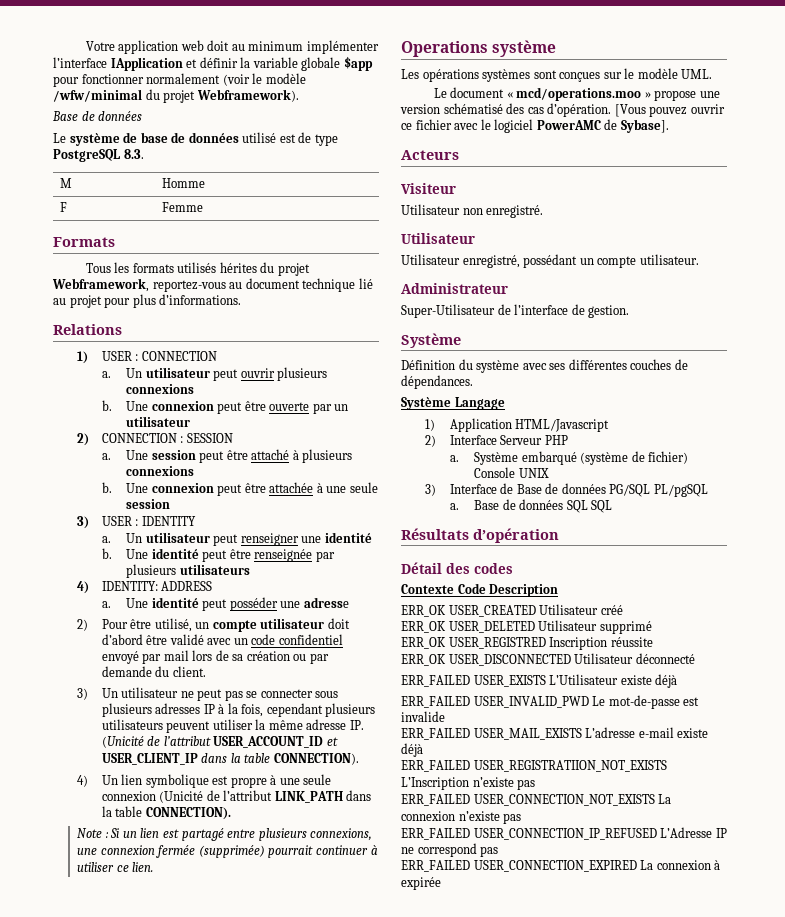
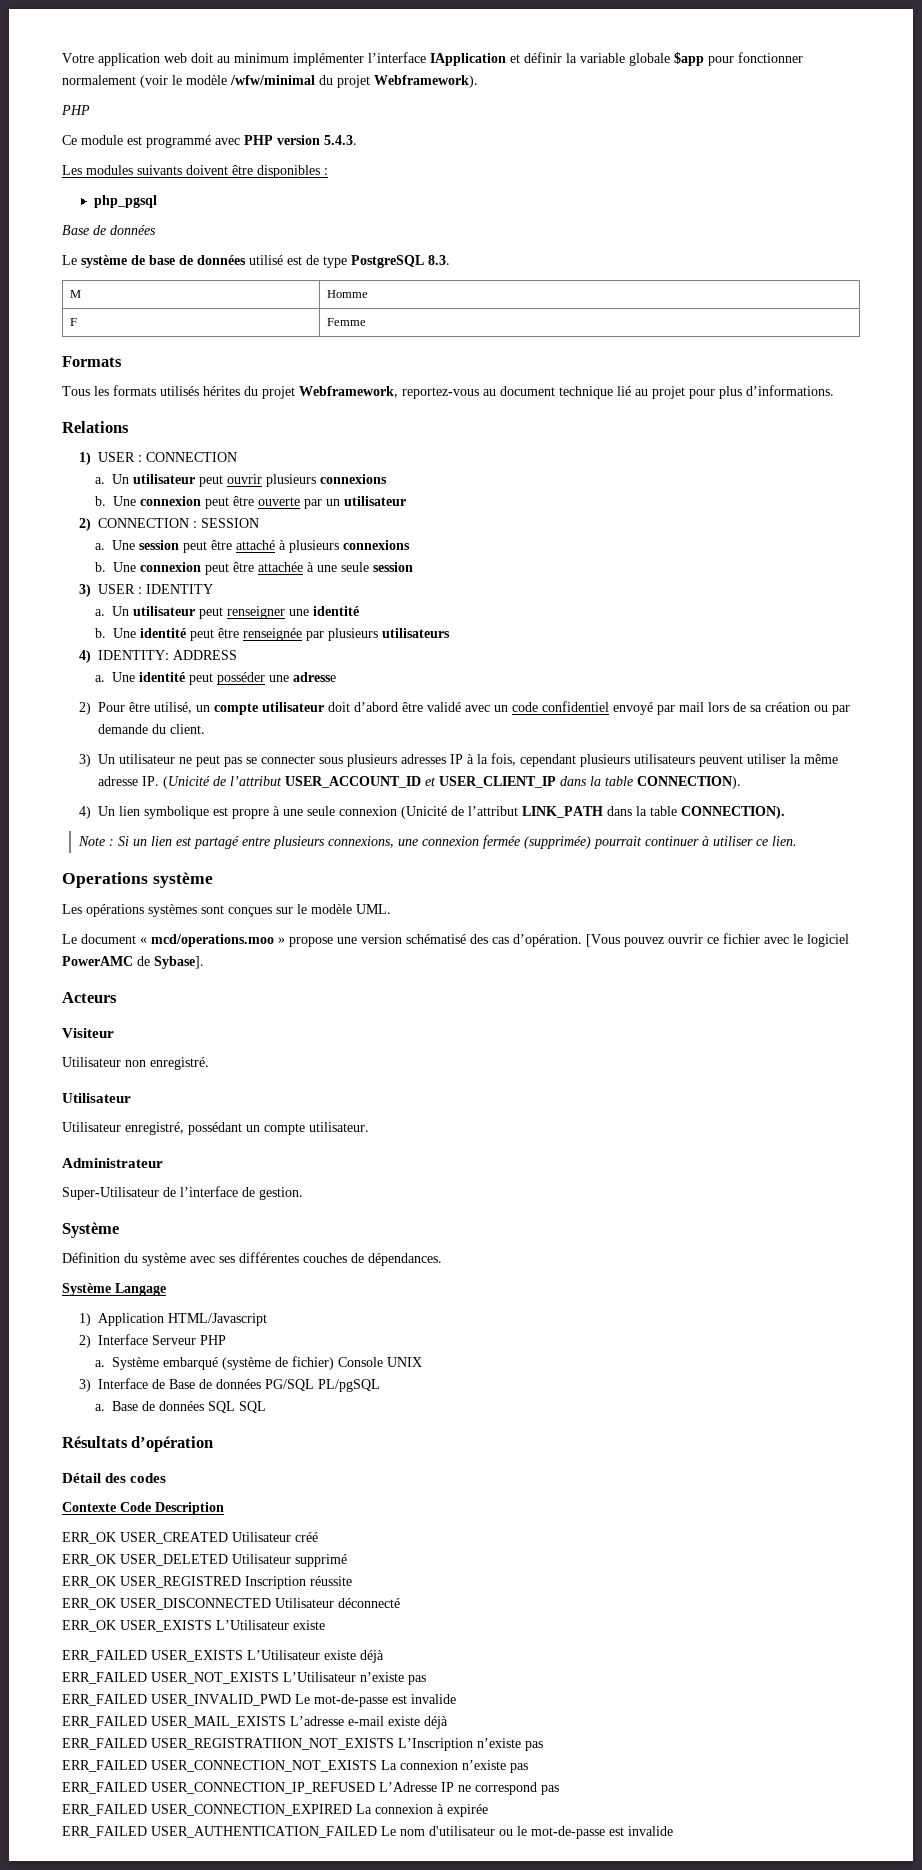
  Votre application web doit au minimum implémenter l’interface IApplication et définir la variable globale $app pour fonctionner normalement (voir le modèle /wfw/minimal du projet Webframework).
+ PHP
+ Ce module est programmé avec PHP version 5.4.3.
+ Les modules suivants doivent être disponibles :
+ php_pgsql
+ ERR_OK USER_EXISTS L’Utilisateur existe
+ ERR_FAILED USER_NOT_EXISTS L’Utilisateur n’existe pas
+ ERR_FAILED USER_AUTHENTICATION_FAILED Le nom d'utilisateur ou le mot-de-passe est invalide

